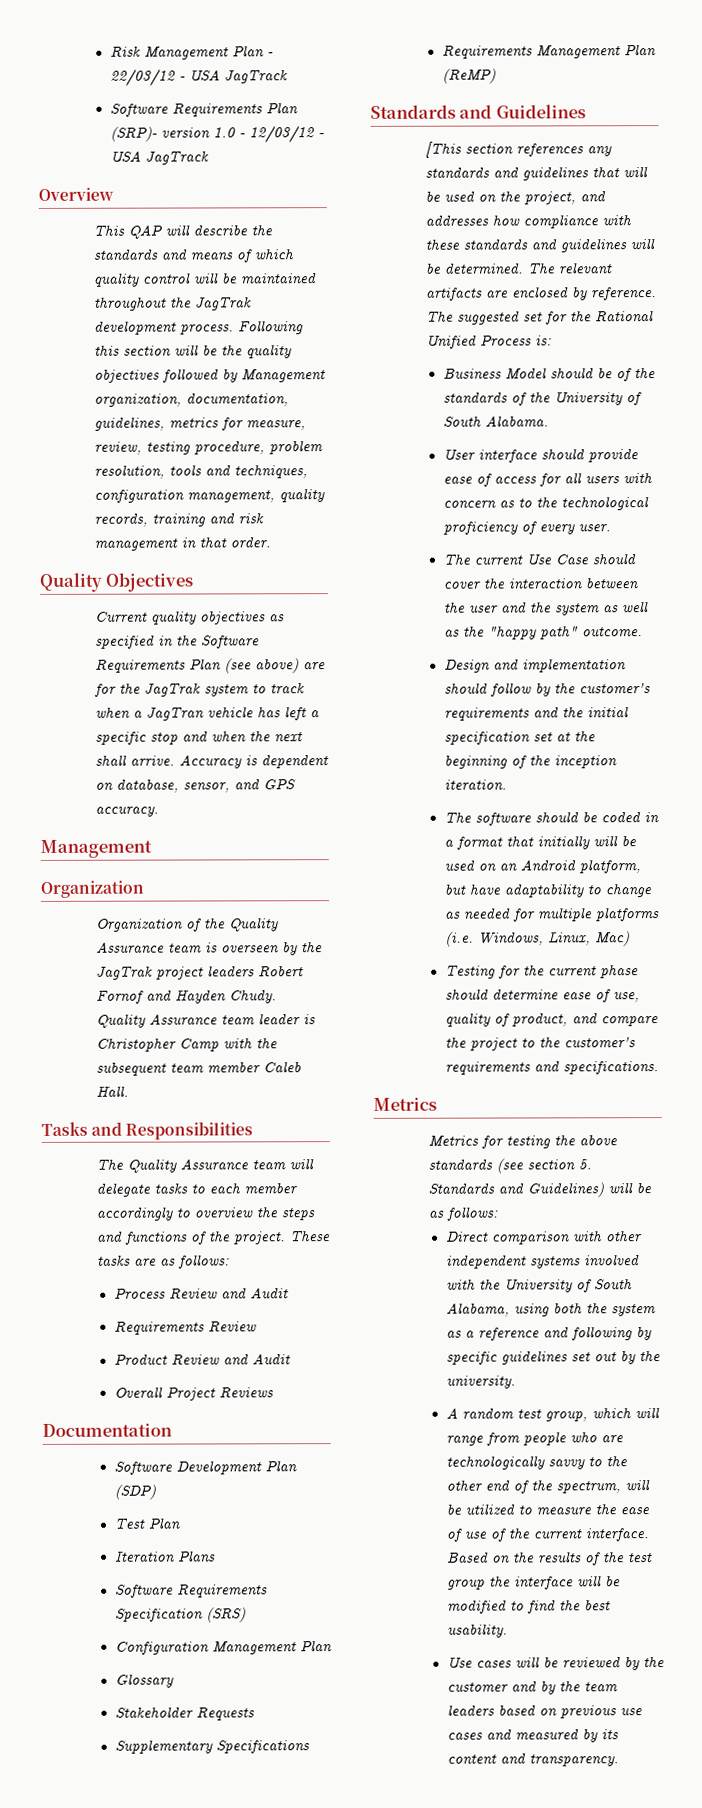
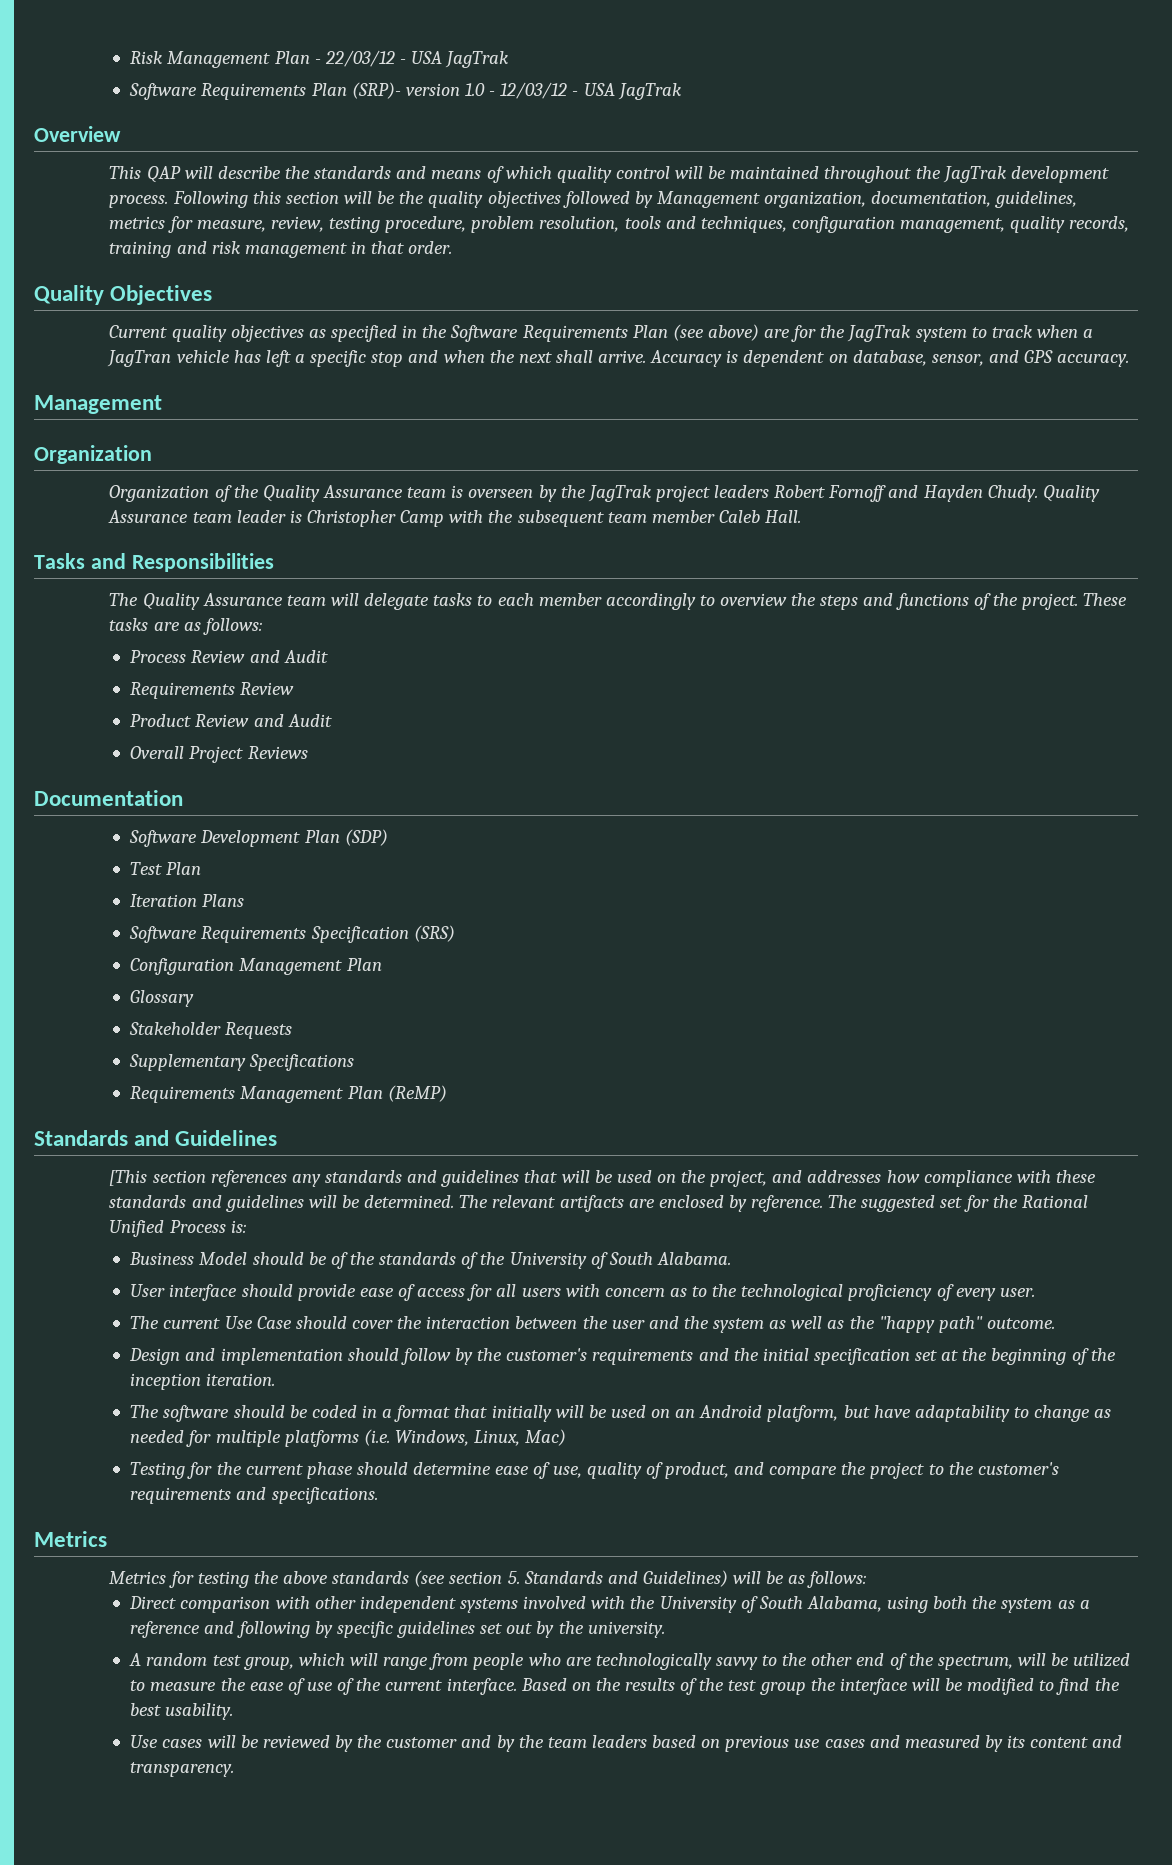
- Risk Management Plan - 22/03/12 - USA JagTrack
+ Risk Management Plan - 22/03/12 - USA JagTrak
- Software Requirements Plan (SRP)- version 1.0 - 12/03/12 - USA JagTrack
+ Software Requirements Plan (SRP)- version 1.0 - 12/03/12 - USA JagTrak
- Organization of the Quality Assurance team is overseen by the JagTrak project leaders Robert Fornof and Hayden Chudy.
+ Organization of the Quality Assurance team is overseen by the JagTrak project leaders Robert Fornoff and Hayden Chudy.

